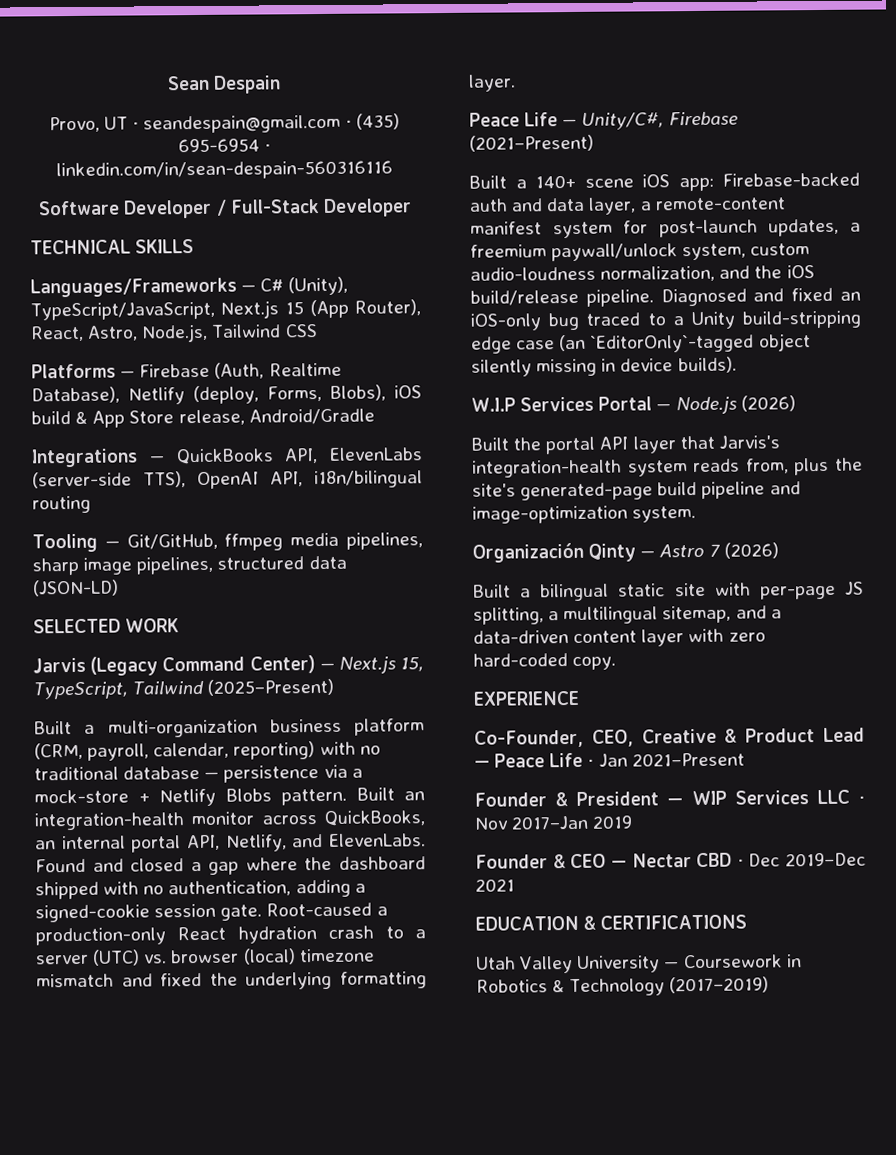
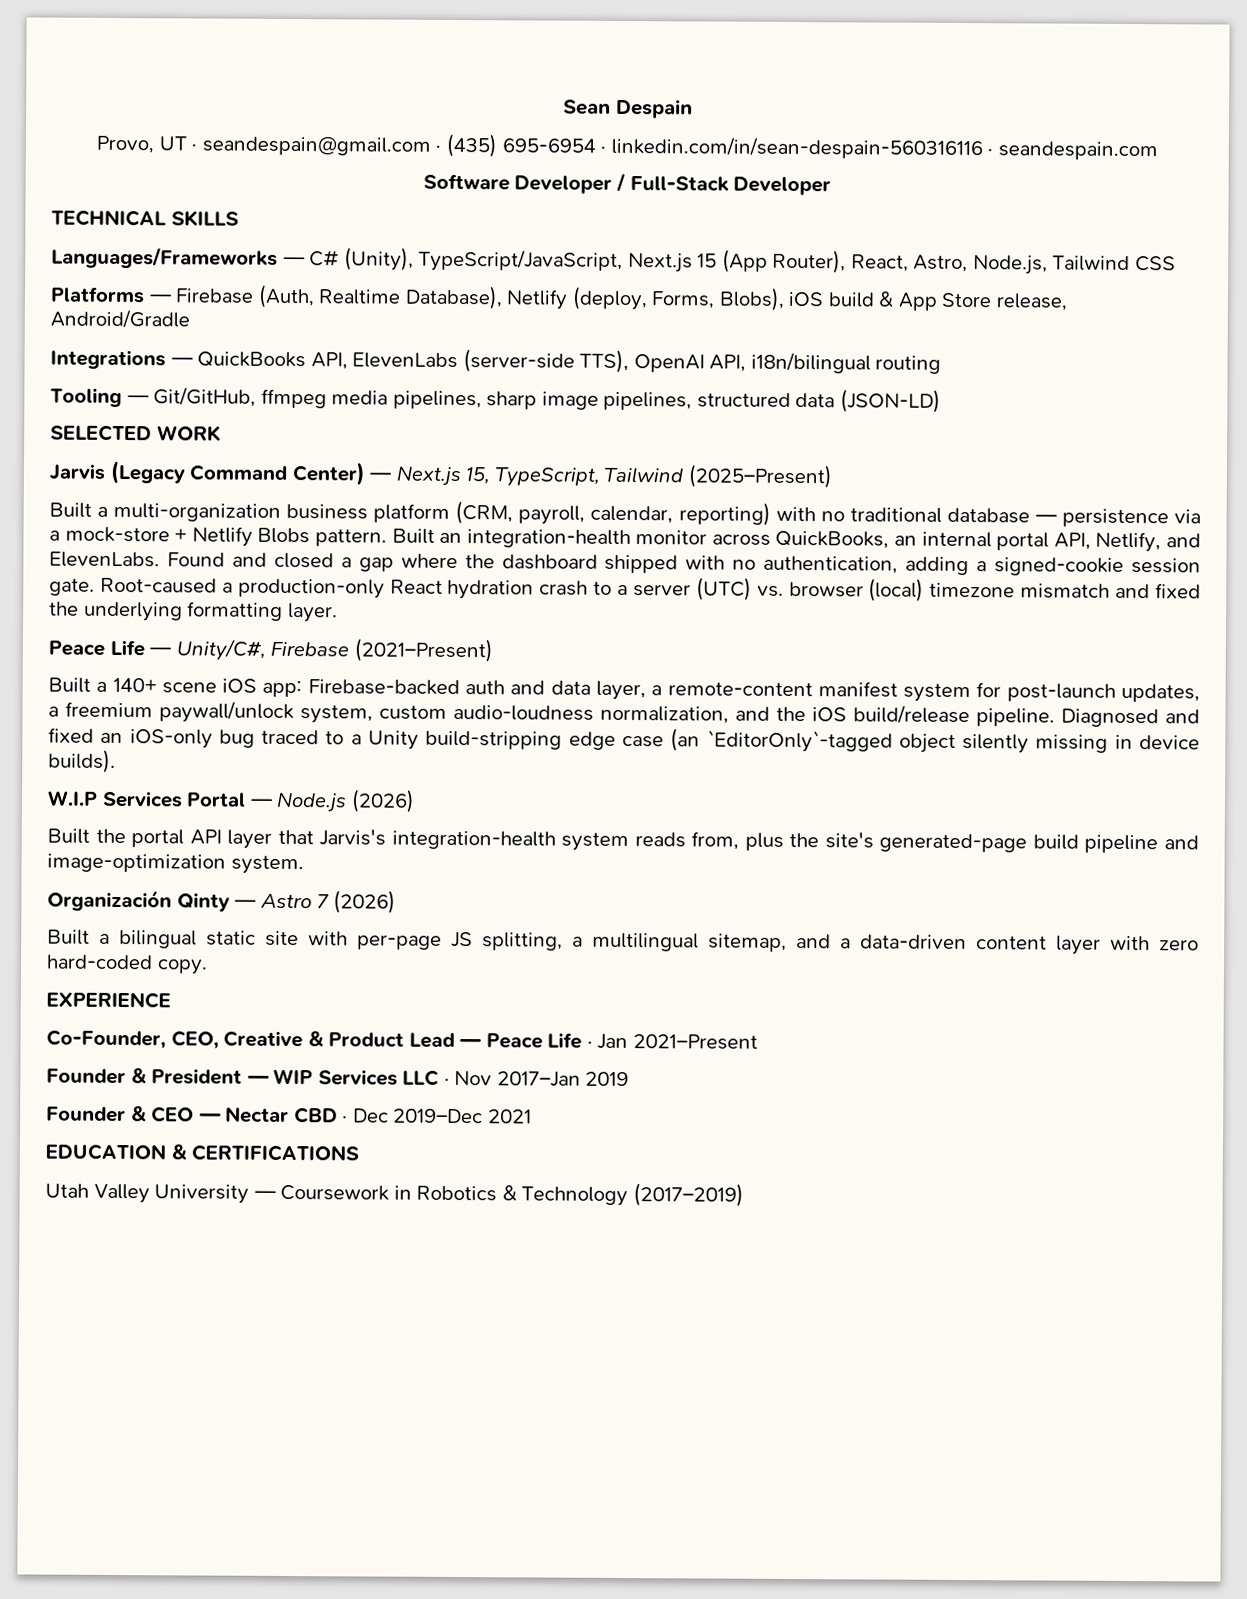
- Provo, UT · seandespain@gmail.com · (435) 695-6954 · linkedin.com/in/sean-despain-560316116
+ Provo, UT · seandespain@gmail.com · (435) 695-6954 · linkedin.com/in/sean-despain-560316116 · seandespain.com

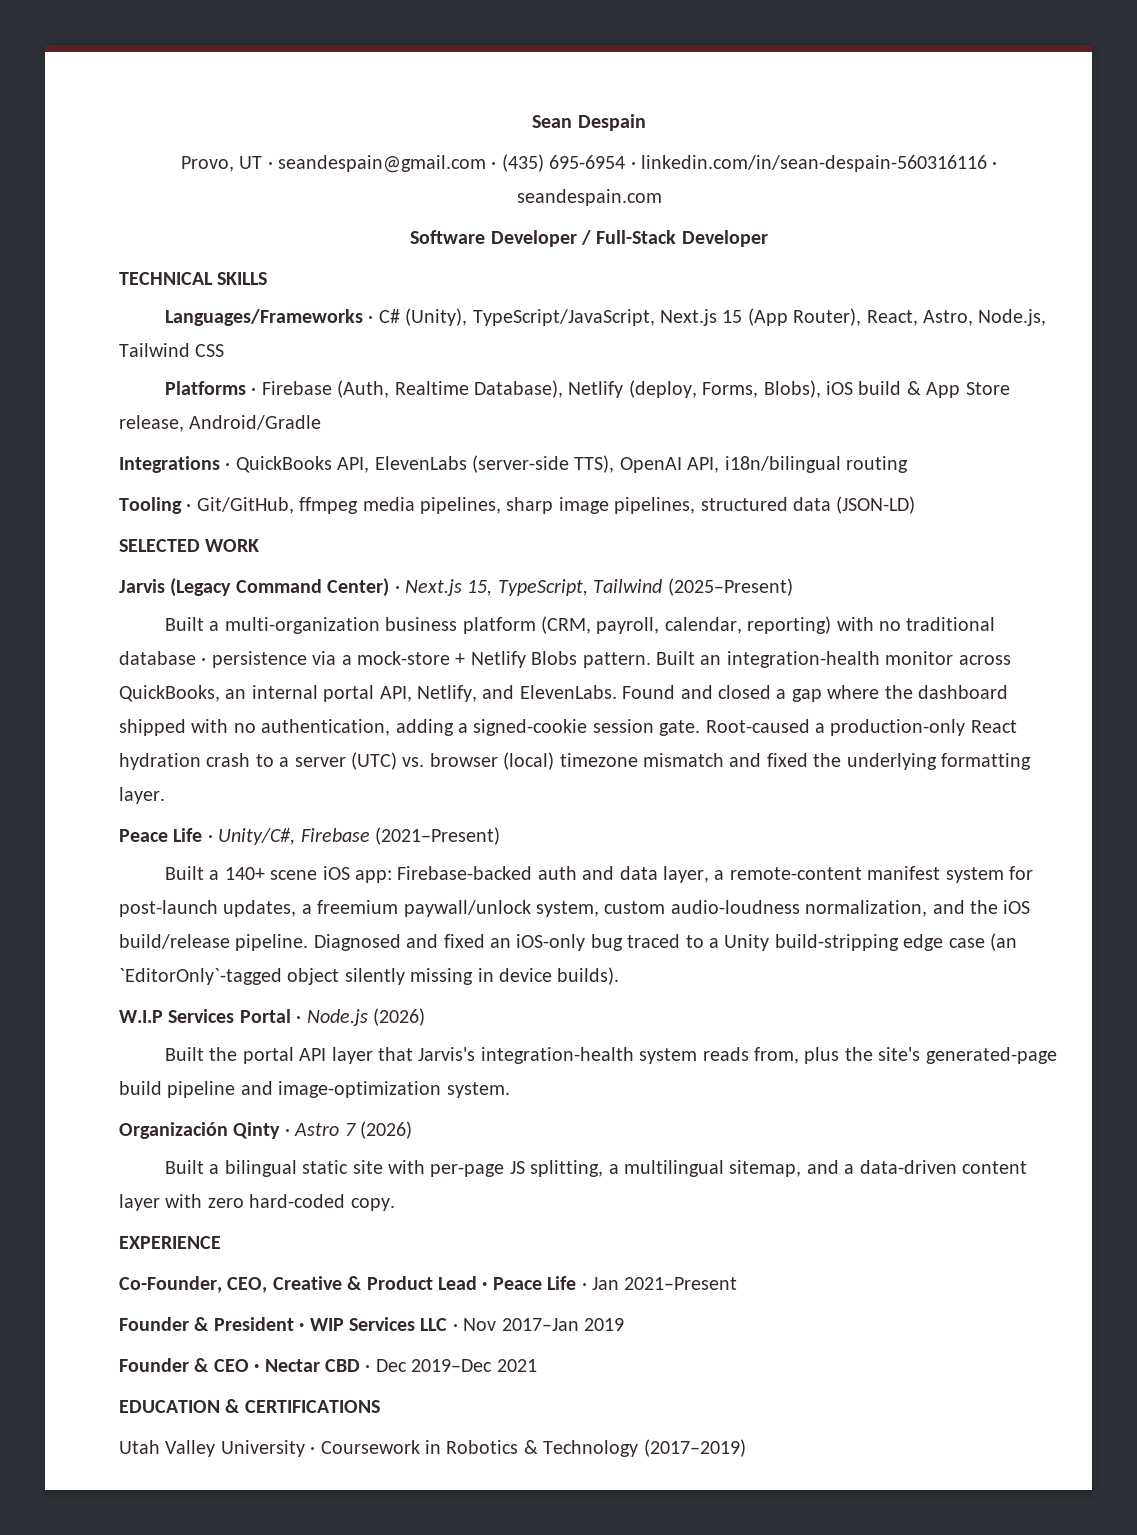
- Languages/Frameworks — C# (Unity), TypeScript/JavaScript, Next.js 15 (App Router), React, Astro, Node.js, Tailwind CSS
+ Languages/Frameworks · C# (Unity), TypeScript/JavaScript, Next.js 15 (App Router), React, Astro, Node.js, Tailwind CSS
- Platforms — Firebase (Auth, Realtime Database), Netlify (deploy, Forms, Blobs), iOS build & App Store release, Android/Gradle
+ Platforms · Firebase (Auth, Realtime Database), Netlify (deploy, Forms, Blobs), iOS build & App Store release, Android/Gradle
- Integrations — QuickBooks API, ElevenLabs (server-side TTS), OpenAI API, i18n/bilingual routing
+ Integrations · QuickBooks API, ElevenLabs (server-side TTS), OpenAI API, i18n/bilingual routing
- Tooling — Git/GitHub, ffmpeg media pipelines, sharp image pipelines, structured data (JSON-LD)
+ Tooling · Git/GitHub, ffmpeg media pipelines, sharp image pipelines, structured data (JSON-LD)
- Jarvis (Legacy Command Center) — Next.js 15, TypeScript, Tailwind (2025–Present)
+ Jarvis (Legacy Command Center) · Next.js 15, TypeScript, Tailwind (2025–Present)
- Built a multi-organization business platform (CRM, payroll, calendar, reporting) with no traditional database — persistence via a mock-store + Netlify Blobs pattern.
+ Built a multi-organization business platform (CRM, payroll, calendar, reporting) with no traditional database · persistence via a mock-store + Netlify Blobs pattern.
- Peace Life — Unity/C#, Firebase (2021–Present)
+ Peace Life · Unity/C#, Firebase (2021–Present)
- W.I.P Services Portal — Node.js (2026)
+ W.I.P Services Portal · Node.js (2026)
- Organización Qinty — Astro 7 (2026)
+ Organización Qinty · Astro 7 (2026)
- Co-Founder, CEO, Creative & Product Lead — Peace Life · Jan 2021–Present
+ Co-Founder, CEO, Creative & Product Lead · Peace Life · Jan 2021–Present
- Founder & President — WIP Services LLC · Nov 2017–Jan 2019
+ Founder & President · WIP Services LLC · Nov 2017–Jan 2019
- Founder & CEO — Nectar CBD · Dec 2019–Dec 2021
+ Founder & CEO · Nectar CBD · Dec 2019–Dec 2021
- Utah Valley University — Coursework in Robotics & Technology (2017–2019)
+ Utah Valley University · Coursework in Robotics & Technology (2017–2019)

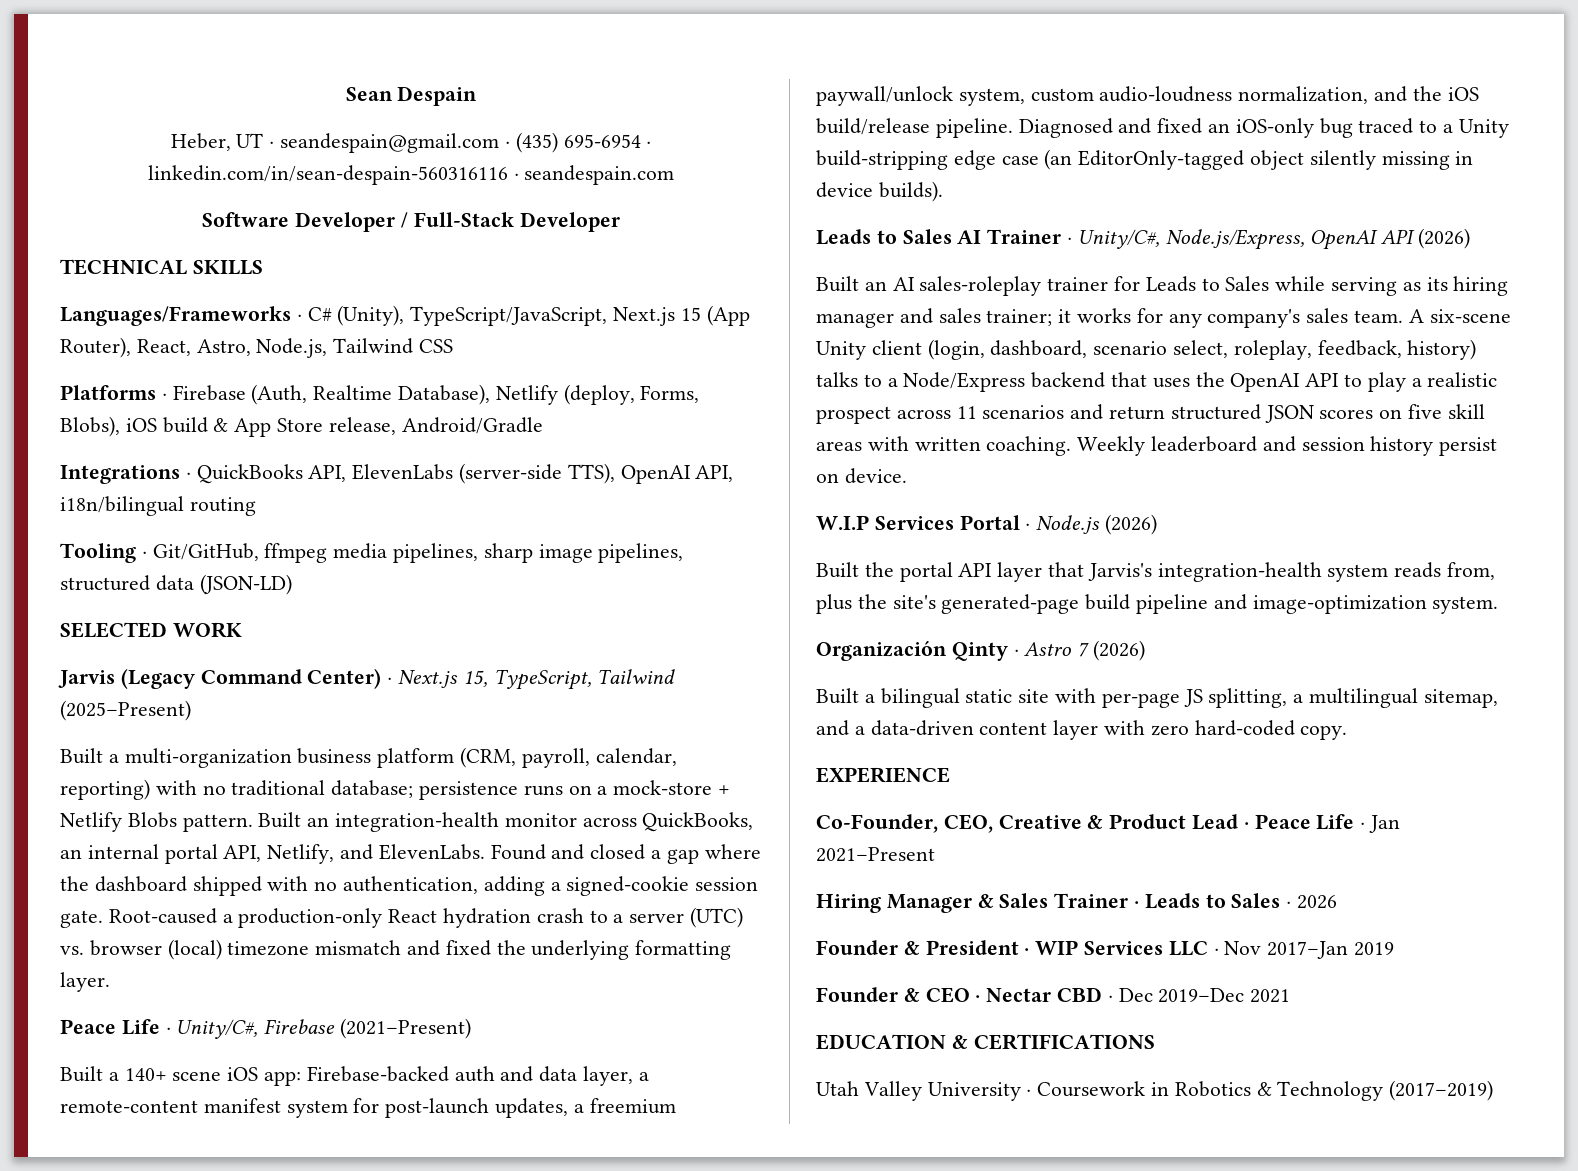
- Provo, UT · seandespain@gmail.com · (435) 695-6954 · linkedin.com/in/sean-despain-560316116 · seandespain.com
+ Heber, UT · seandespain@gmail.com · (435) 695-6954 · linkedin.com/in/sean-despain-560316116 · seandespain.com
- Built a multi-organization business platform (CRM, payroll, calendar, reporting) with no traditional database · persistence via a mock-store + Netlify Blobs pattern.
+ Built a multi-organization business platform (CRM, payroll, calendar, reporting) with no traditional database; persistence runs on a mock-store + Netlify Blobs pattern.
- Diagnosed and fixed an iOS-only bug traced to a Unity build-stripping edge case (an `EditorOnly`-tagged object silently missing in device builds).
+ Diagnosed and fixed an iOS-only bug traced to a Unity build-stripping edge case (an EditorOnly-tagged object silently missing in device builds).
+ Leads to Sales AI Trainer · Unity/C#, Node.js/Express, OpenAI API (2026)
+ Built an AI sales-roleplay trainer for Leads to Sales while serving as its hiring manager and sales trainer; it works for any company's sales team. A six-scene Unity client (login, dashboard, scenario select, roleplay, feedback, history) talks to a Node/Express backend that uses the OpenAI API to play a realistic prospect across 11 scenarios and return structured JSON scores on five skill areas with written coaching. Weekly leaderboard and session history persist on device.
+ Hiring Manager & Sales Trainer · Leads to Sales · 2026

